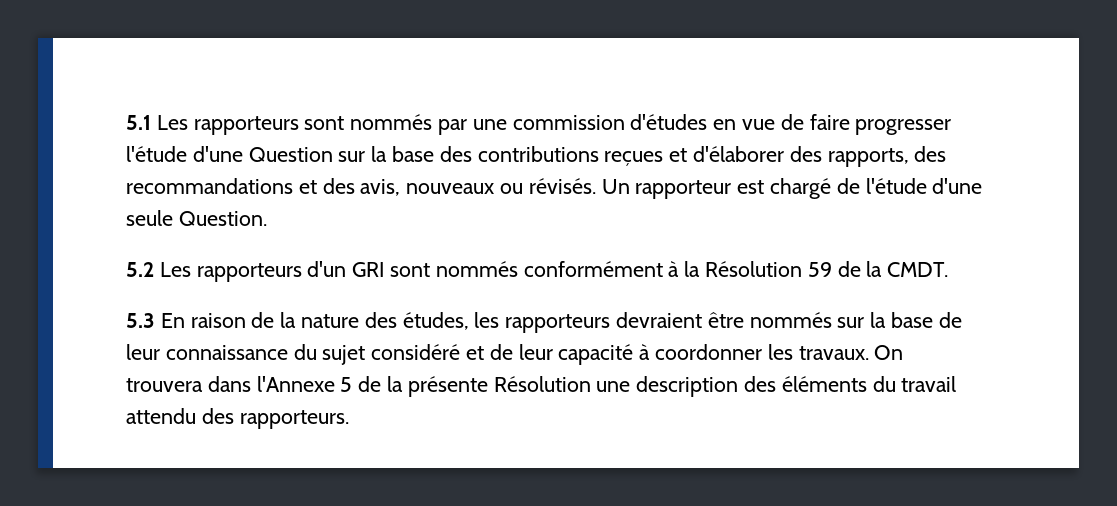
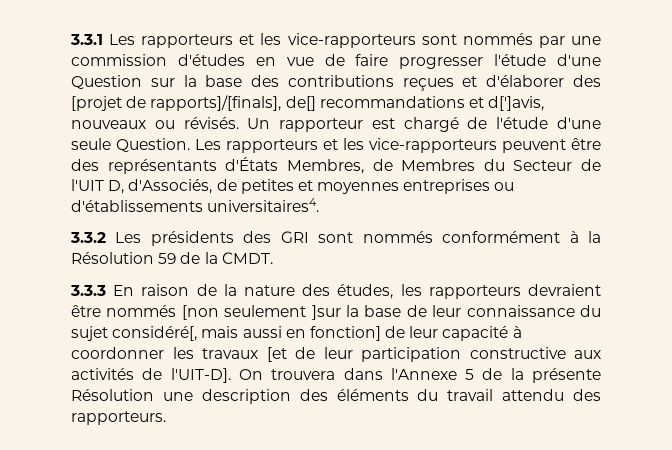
- 5.1 Les rapporteurs sont nommés par une commission d'études en vue de faire progresser l'étude d'une Question sur la base des contributions reçues et d'élaborer des rapports, des recommandations et des avis, nouveaux ou révisés.
+ 3.3.1 Les rapporteurs et les vice-rapporteurs sont nommés par une commission d'études en vue de faire progresser l'étude d'une Question sur la base des contributions reçues et d'élaborer des [projet de rapports]/[finals], de[] recommandations et d[']avis, nouveaux ou révisés.
- Un rapporteur est chargé de l'étude d'une seule Question.
- 5.2 Les rapporteurs d'un GRI sont nommés conformément à la Résolution 59 de la CMDT.
+ Un rapporteur est chargé de l'étude d'une seule Question. Les rapporteurs et les vice-rapporteurs peuvent être des représentants d'États Membres, de Membres du Secteur de l'UIT D, d'Associés, de petites et moyennes entreprises ou d'établissements universitaires4.
+ 3.3.2 Les présidents des GRI sont nommés conformément à la Résolution 59 de la CMDT.
- 5.3 En raison de la nature des études, les rapporteurs devraient être nommés sur la base de leur connaissance du sujet considéré et de leur capacité à coordonner les travaux.
+ 3.3.3 En raison de la nature des études, les rapporteurs devraient être nommés [non seulement ]sur la base de leur connaissance du sujet considéré[, mais aussi en fonction] de leur capacité à coordonner les travaux [et de leur participation constructive aux activités de l'UIT-D].

